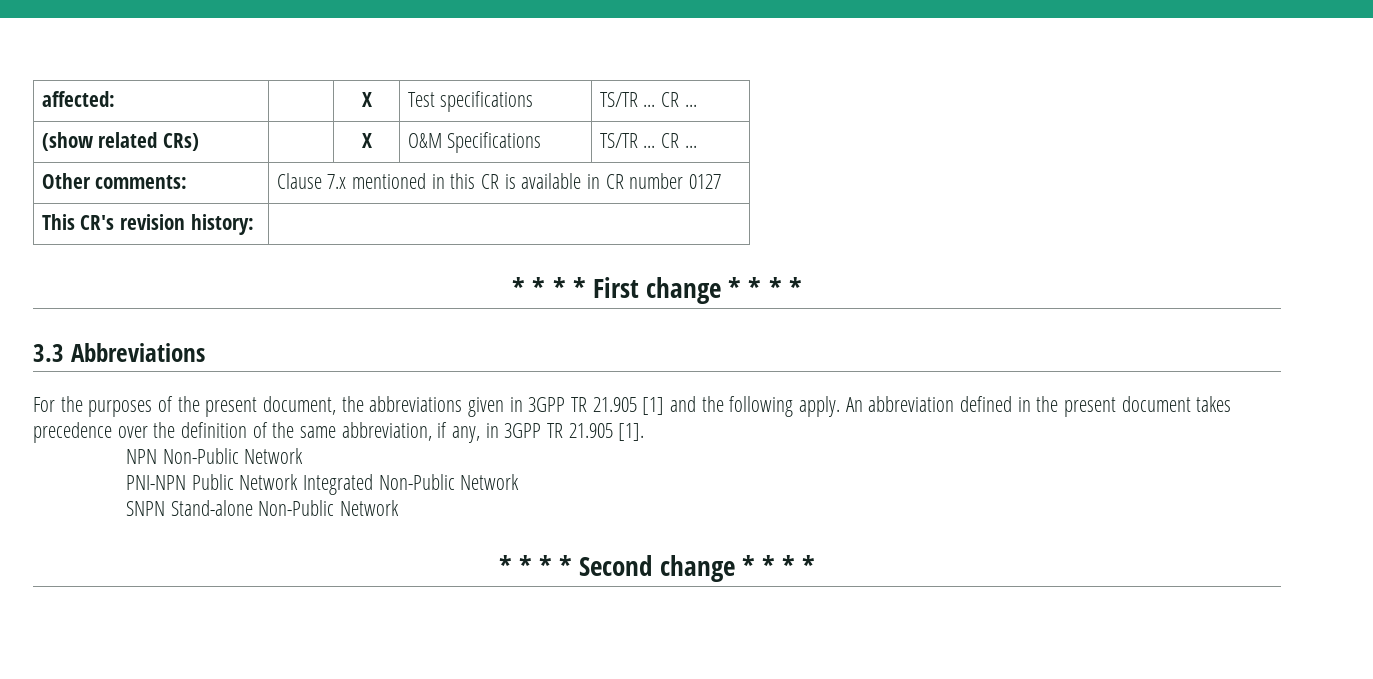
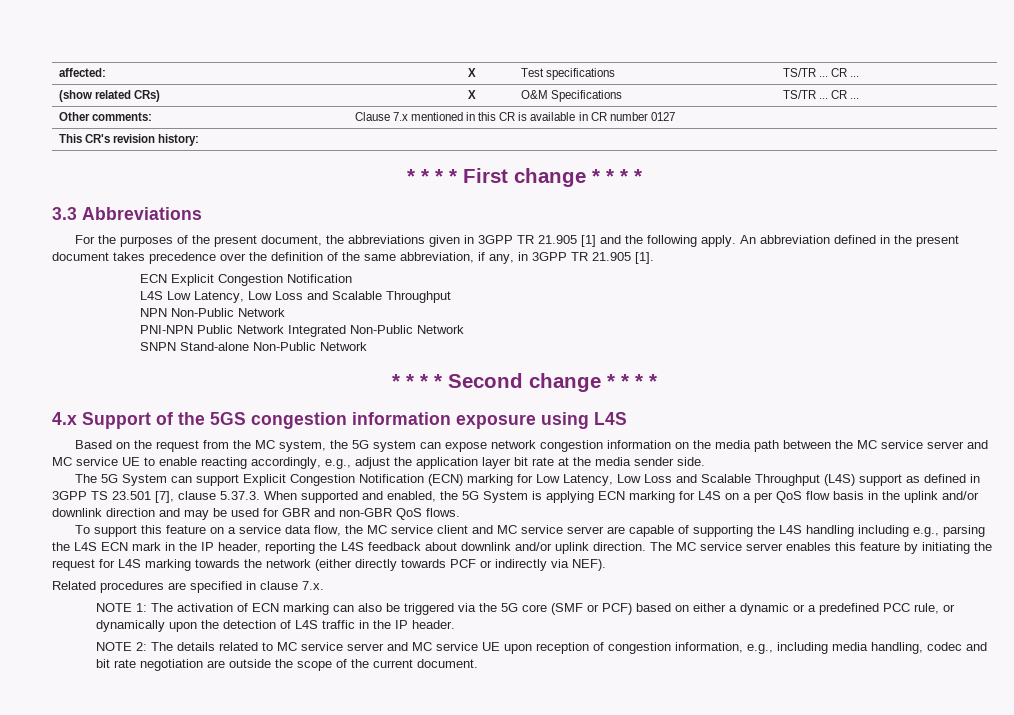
+ ECN Explicit Congestion Notification
+ L4S Low Latency, Low Loss and Scalable Throughput
+ 4.x Support of the 5GS congestion information exposure using L4S
+ Based on the request from the MC system, the 5G system can expose network congestion information on the media path between the MC service server and MC service UE to enable reacting accordingly, e.g., adjust the application layer bit rate at the media sender side.
+ The 5G System can support Explicit Congestion Notification (ECN) marking for Low Latency, Low Loss and Scalable Throughput (L4S) support as defined in 3GPP TS 23.501 [7], clause 5.37.3. When supported and enabled, the 5G System is applying ECN marking for L4S on a per QoS flow basis in the uplink and/or downlink direction and may be used for GBR and non-GBR QoS flows.
+ To support this feature on a service data flow, the MC service client and MC service server are capable of supporting the L4S handling including e.g., parsing the L4S ECN mark in the IP header, reporting the L4S feedback about downlink and/or uplink direction. The MC service server enables this feature by initiating the request for L4S marking towards the network (either directly towards PCF or indirectly via NEF).
+ Related procedures are specified in clause 7.x.
+ NOTE 1: The activation of ECN marking can also be triggered via the 5G core (SMF or PCF) based on either a dynamic or a predefined PCC rule, or dynamically upon the detection of L4S traffic in the IP header.
+ NOTE 2: The details related to MC service server and MC service UE upon reception of congestion information, e.g., including media handling, codec and bit rate negotiation are outside the scope of the current document.

